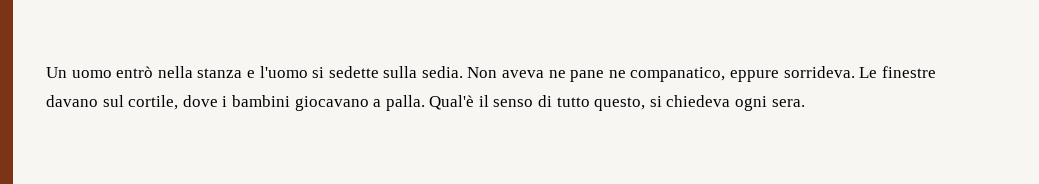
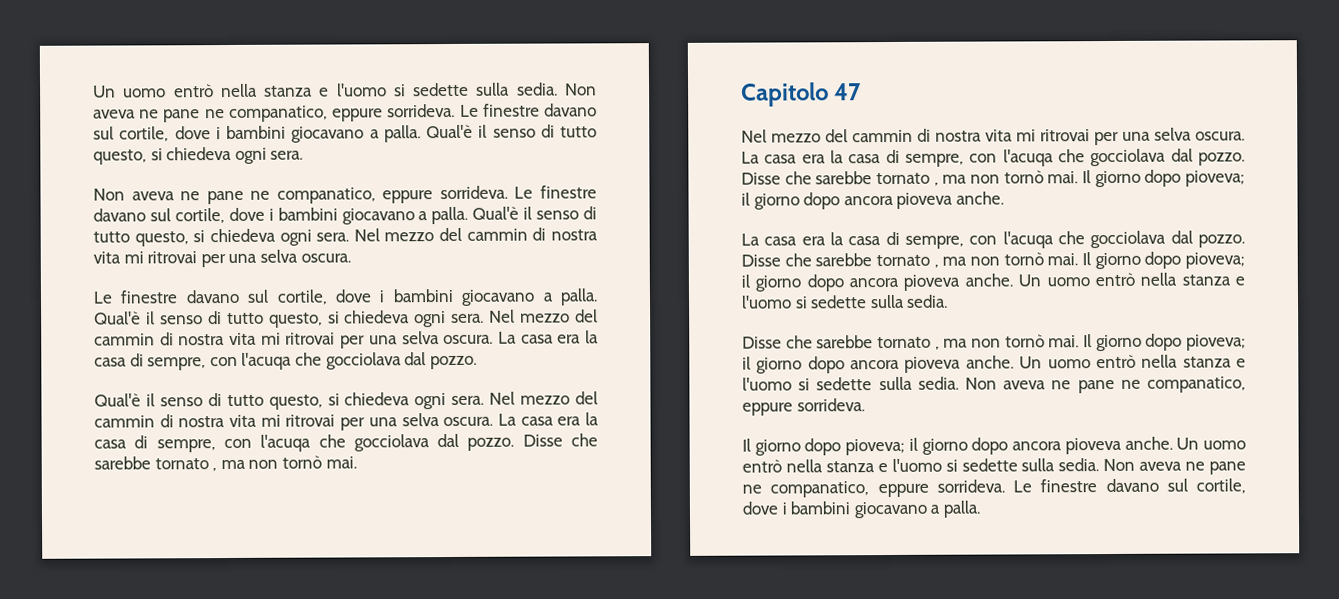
+ Non aveva ne pane ne companatico, eppure sorrideva. Le finestre davano sul cortile, dove i bambini giocavano a palla. Qual'è il senso di tutto questo, si chiedeva ogni sera. Nel mezzo del cammin di nostra vita mi ritrovai per una selva oscura.
+ Le finestre davano sul cortile, dove i bambini giocavano a palla. Qual'è il senso di tutto questo, si chiedeva ogni sera. Nel mezzo del cammin di nostra vita mi ritrovai per una selva oscura. La casa era la casa di sempre, con l'acuqa che gocciolava dal pozzo.
+ Qual'è il senso di tutto questo, si chiedeva ogni sera. Nel mezzo del cammin di nostra vita mi ritrovai per una selva oscura. La casa era la casa di sempre, con l'acuqa che gocciolava dal pozzo. Disse che sarebbe tornato , ma non tornò mai.
+ Capitolo 47
+ Nel mezzo del cammin di nostra vita mi ritrovai per una selva oscura. La casa era la casa di sempre, con l'acuqa che gocciolava dal pozzo. Disse che sarebbe tornato , ma non tornò mai. Il giorno dopo pioveva; il giorno dopo ancora pioveva anche.
+ La casa era la casa di sempre, con l'acuqa che gocciolava dal pozzo. Disse che sarebbe tornato , ma non tornò mai. Il giorno dopo pioveva; il giorno dopo ancora pioveva anche. Un uomo entrò nella stanza e l'uomo si sedette sulla sedia.
+ Disse che sarebbe tornato , ma non tornò mai. Il giorno dopo pioveva; il giorno dopo ancora pioveva anche. Un uomo entrò nella stanza e l'uomo si sedette sulla sedia. Non aveva ne pane ne companatico, eppure sorrideva.
+ Il giorno dopo pioveva; il giorno dopo ancora pioveva anche. Un uomo entrò nella stanza e l'uomo si sedette sulla sedia. Non aveva ne pane ne companatico, eppure sorrideva. Le finestre davano sul cortile, dove i bambini giocavano a palla.

